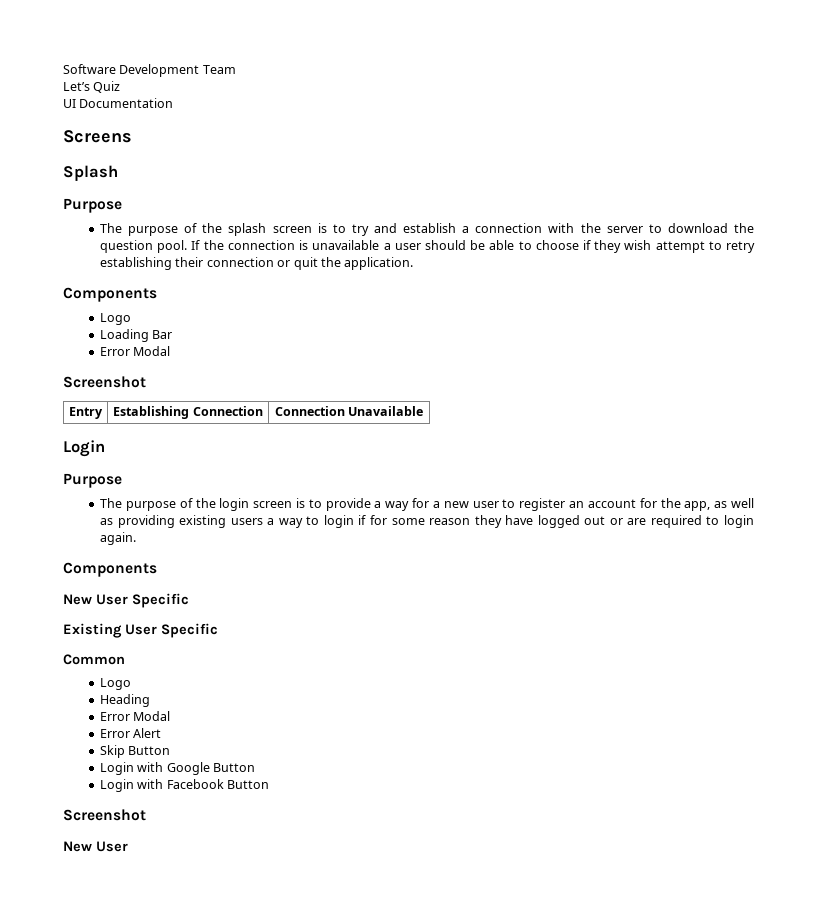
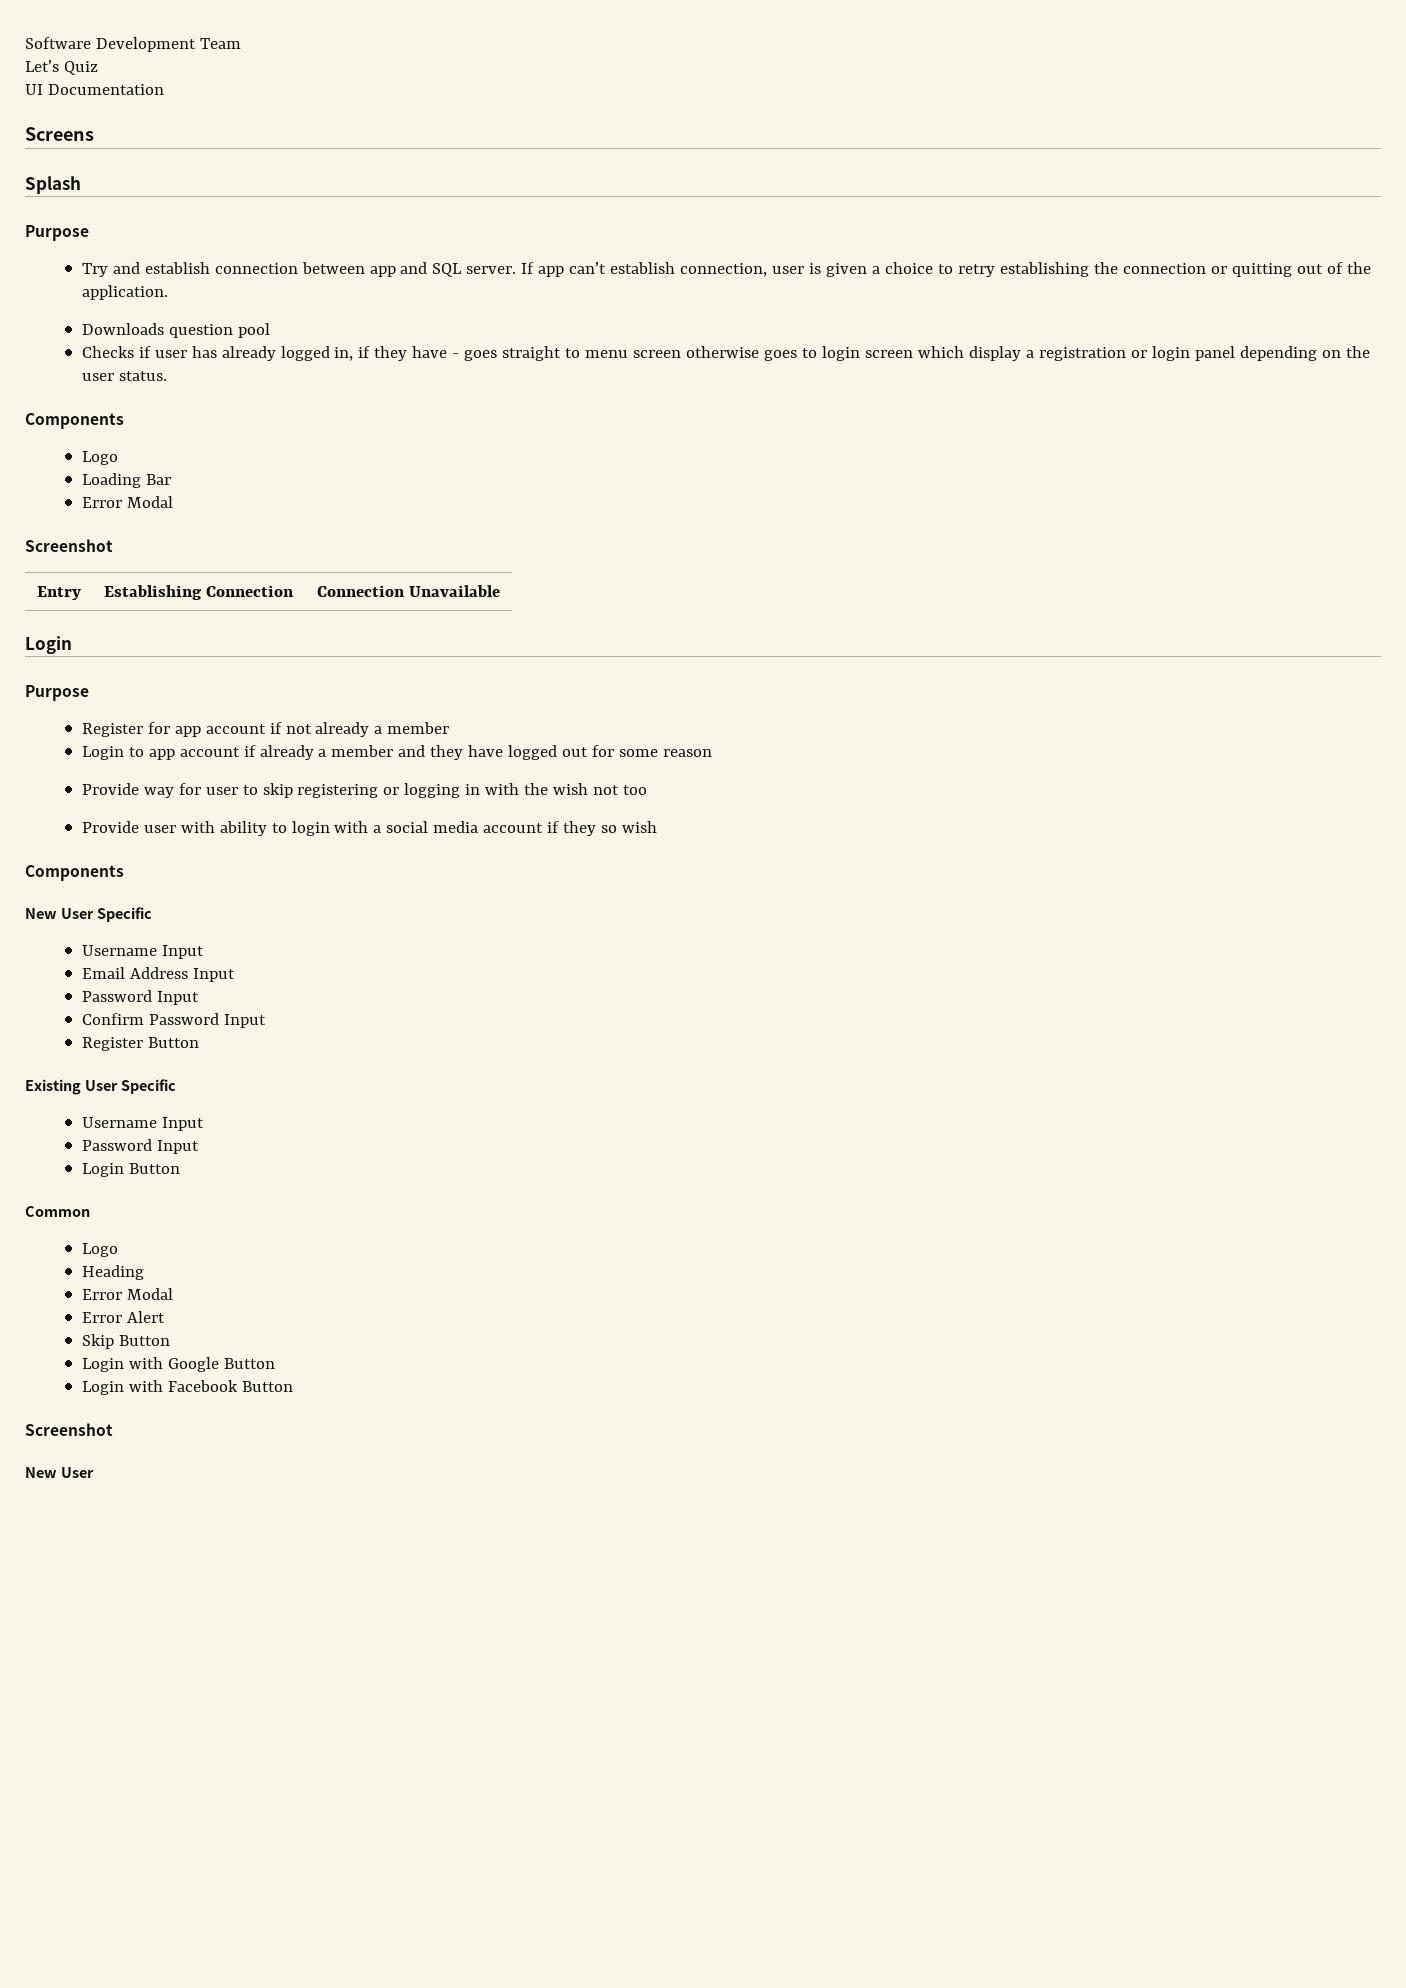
- The purpose of the splash screen is to try and establish a connection with the server to download the question pool. If the connection is unavailable a user should be able to choose if they wish attempt to retry establishing their connection or quit the application.
+ Try and establish connection between app and SQL server. If app can’t establish connection, user is given a choice to retry establishing the connection or quitting out of the application.
+ Downloads question pool
+ Checks if user has already logged in, if they have - goes straight to menu screen otherwise goes to login screen which display a registration or login panel depending on the user status.
- The purpose of the login screen is to provide a way for a new user to register an account for the app, as well as providing existing users a way to login if for some reason they have logged out or are required to login again.
+ Register for app account if not already a member
+ Login to app account if already a member and they have logged out for some reason
+ Provide way for user to skip registering or logging in with the wish not too
+ Provide user with ability to login with a social media account if they so wish
  Components
  New User Specific
+ Username Input
+ Email Address Input
+ Password Input
+ Confirm Password Input
+ Register Button
  Existing User Specific
+ Username Input
+ Password Input
+ Login Button

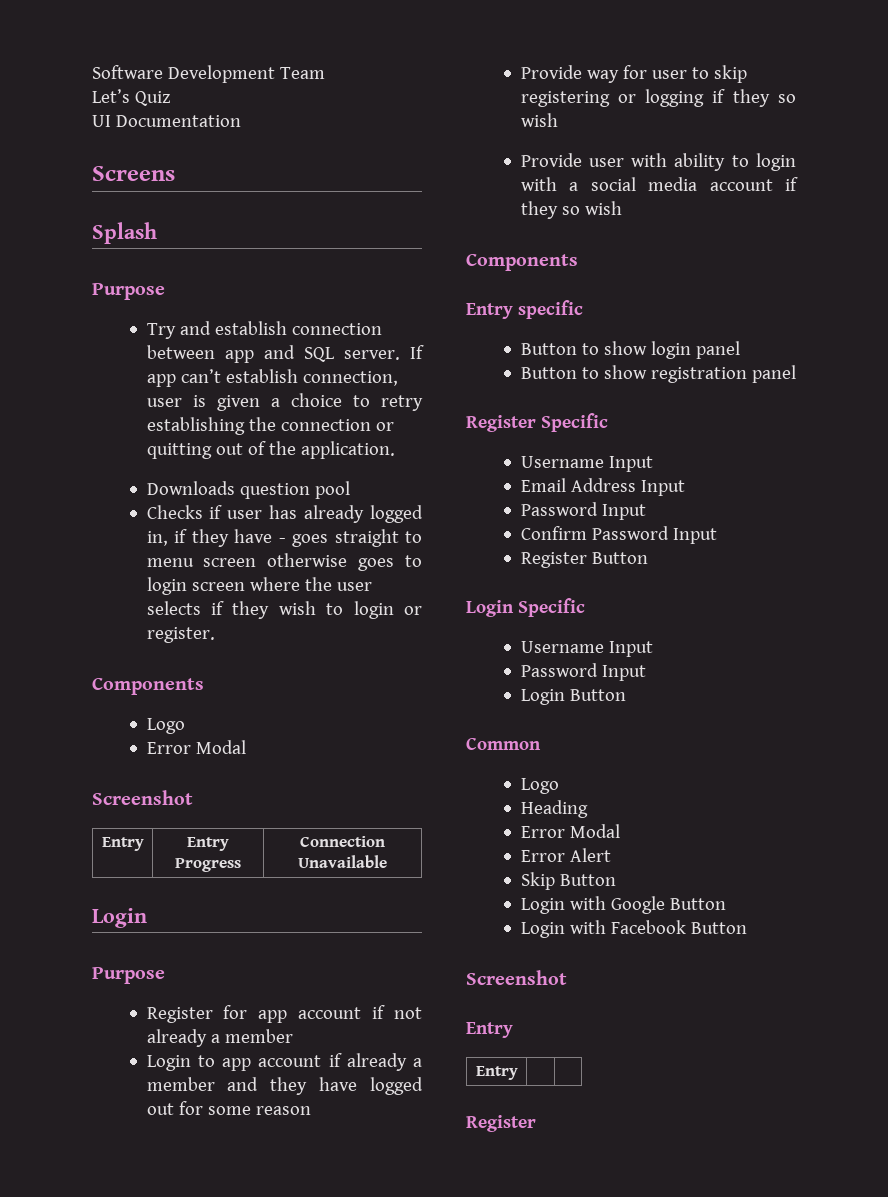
- Checks if user has already logged in, if they have - goes straight to menu screen otherwise goes to login screen which display a registration or login panel depending on the user status.
+ Checks if user has already logged in, if they have - goes straight to menu screen otherwise goes to login screen where the user selects if they wish to login or register.
- Loading Bar
- Entry | Establishing Connection | Connection Unavailable
+ Entry | Entry Progress | Connection Unavailable
- Provide way for user to skip registering or logging in with the wish not too
+ Provide way for user to skip registering or logging if they so wish
- New User Specific
+ Entry specific
+ Button to show login panel
+ Button to show registration panel
+ Register Specific
- Existing User Specific
+ Login Specific
  Login with Facebook Button
  Screenshot
- New User
+ Entry
+ Entry | |
+ Register

